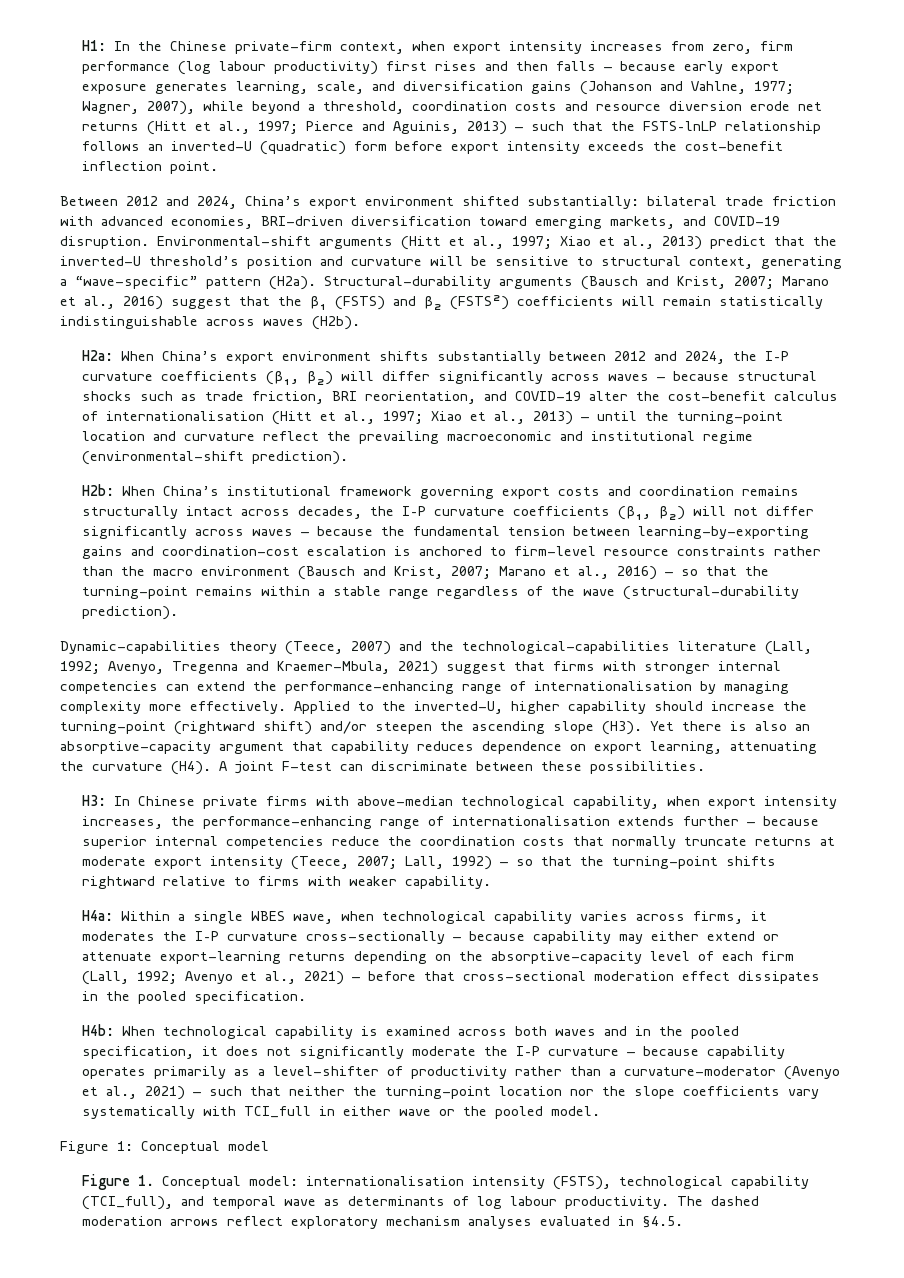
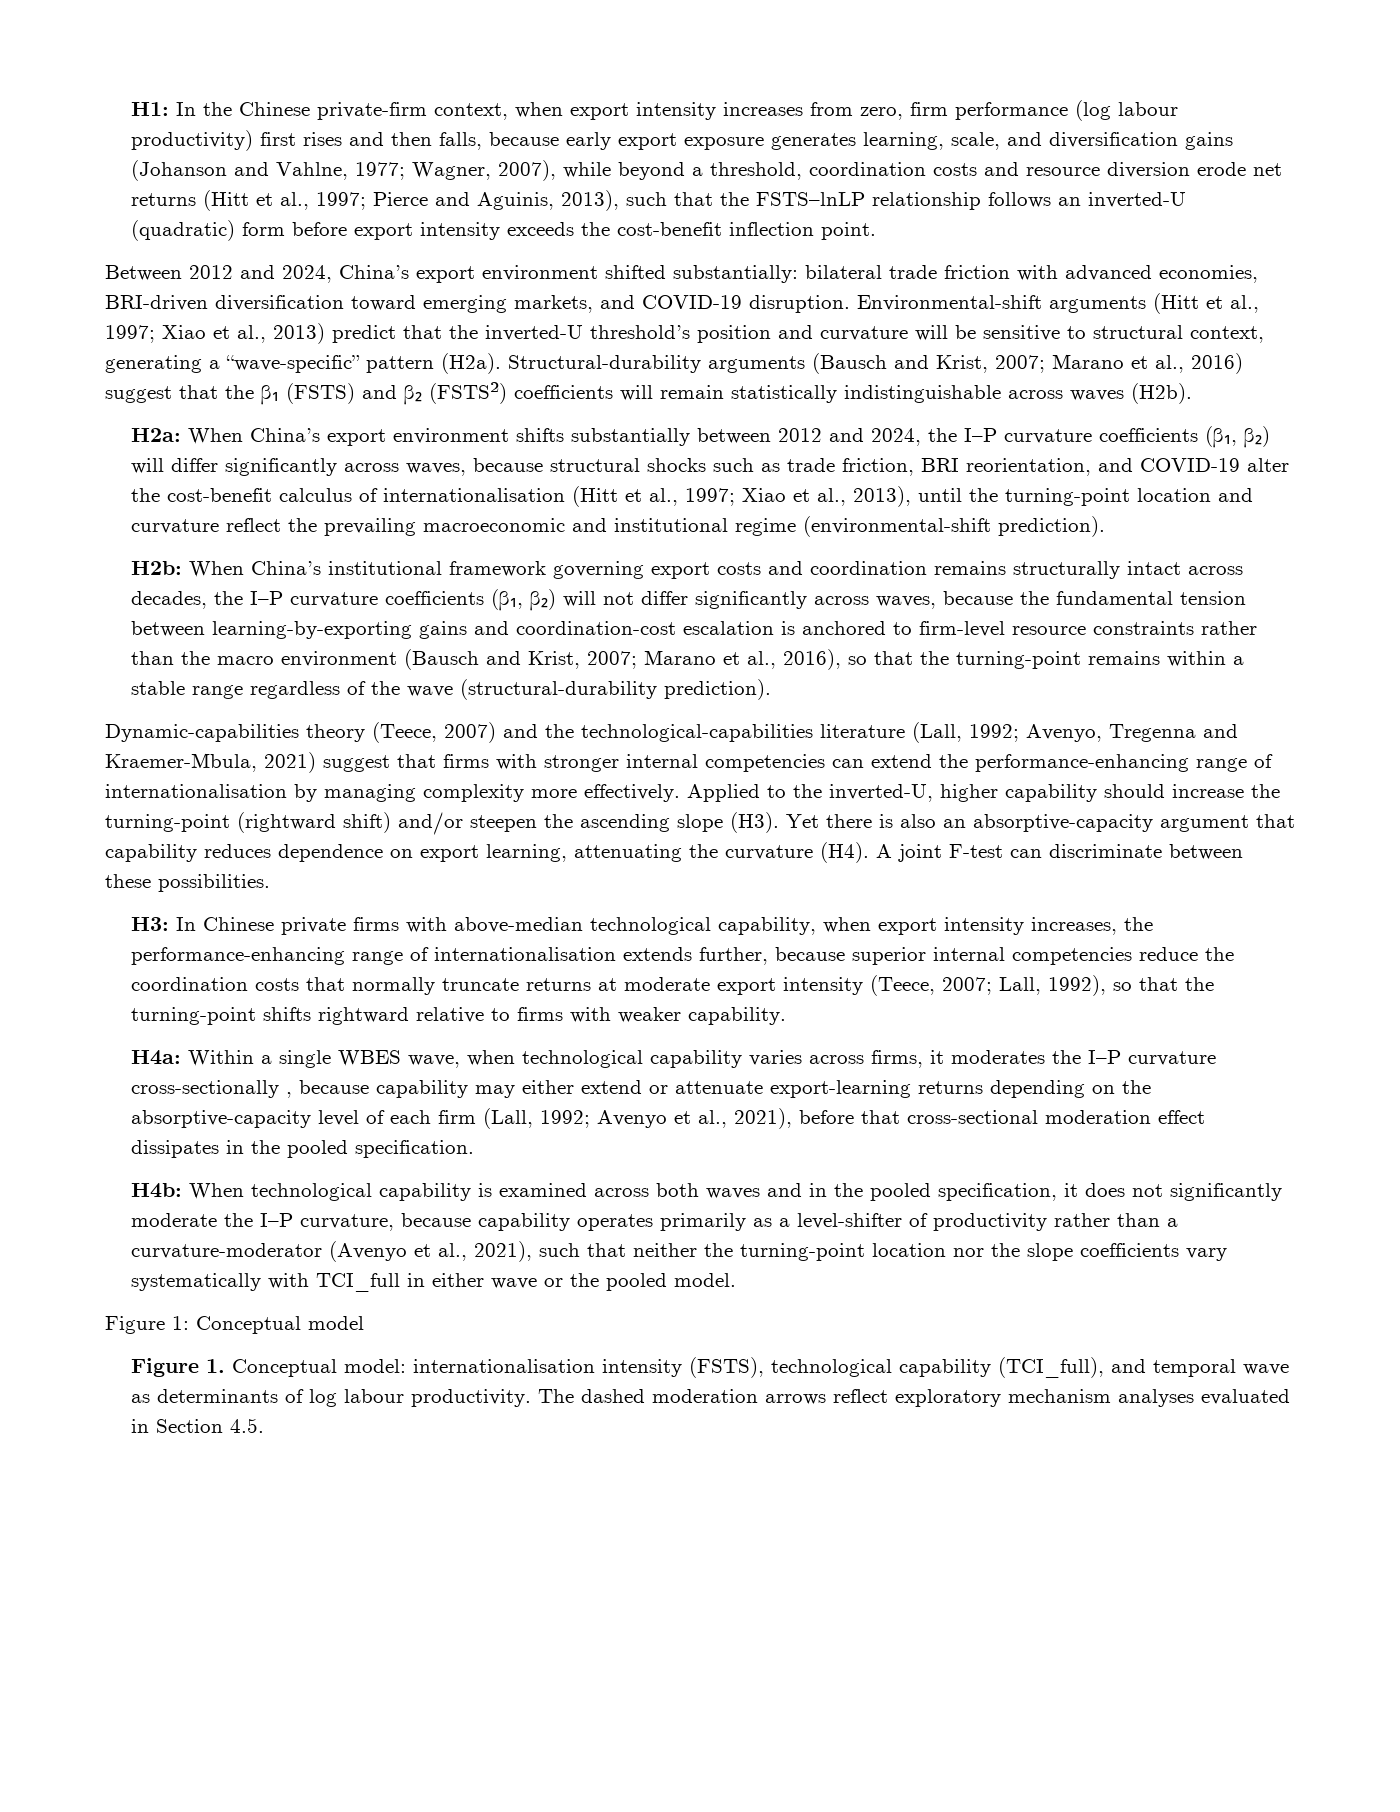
- In the Chinese private-firm context, when export intensity increases from zero, firm performance (log labour productivity) first rises and then falls — because early export exposure generates learning, scale, and diversification gains (Johanson and Vahlne, 1977;
+ In the Chinese private-firm context, when export intensity increases from zero, firm performance (log labour productivity) first rises and then falls, because early export exposure generates learning, scale, and diversification gains (Johanson and Vahlne, 1977;
- Pierce and Aguinis, 2013) — such that the FSTS–lnLP relationship follows an inverted-U (quadratic) form before export intensity exceeds the cost-benefit inflection point.
+ Pierce and Aguinis, 2013), such that the FSTS–lnLP relationship follows an inverted-U (quadratic) form before export intensity exceeds the cost-benefit inflection point.
- H2a: When China’s export environment shifts substantially between 2012 and 2024, the I–P curvature coefficients (β₁, β₂) will differ significantly across waves — because structural shocks such as trade friction, BRI reorientation, and COVID-19 alter the cost-benefit calculus of internationalisation (Hitt et al., 1997; Xiao et al., 2013) — until the turning-point location and curvature reflect the prevailing macroeconomic and institutional regime (environmental-shift prediction).
+ H2a: When China’s export environment shifts substantially between 2012 and 2024, the I–P curvature coefficients (β₁, β₂) will differ significantly across waves, because structural shocks such as trade friction, BRI reorientation, and COVID-19 alter the cost-benefit calculus of internationalisation (Hitt et al., 1997; Xiao et al., 2013), until the turning-point location and curvature reflect the prevailing macroeconomic and institutional regime (environmental-shift prediction).
- When China’s institutional framework governing export costs and coordination remains structurally intact across decades, the I–P curvature coefficients (β₁, β₂) will not differ significantly across waves — because the fundamental tension between learning-by-exporting gains and coordination-cost escalation is anchored to firm-level resource constraints rather than the macro environment (Bausch and Krist, 2007;
+ When China’s institutional framework governing export costs and coordination remains structurally intact across decades, the I–P curvature coefficients (β₁, β₂) will not differ significantly across waves, because the fundamental tension between learning-by-exporting gains and coordination-cost escalation is anchored to firm-level resource constraints rather than the macro environment (Bausch and Krist, 2007;
- Marano et al., 2016) — so that the turning-point remains within a stable range regardless of the wave (structural-durability prediction).
+ Marano et al., 2016), so that the turning-point remains within a stable range regardless of the wave (structural-durability prediction).
- H3: In Chinese private firms with above-median technological capability, when export intensity increases, the performance-enhancing range of internationalisation extends further — because superior internal competencies reduce the coordination costs that normally truncate returns at moderate export intensity (Teece, 2007; Lall, 1992) — so that the turning-point shifts rightward relative to firms with weaker capability.
+ H3: In Chinese private firms with above-median technological capability, when export intensity increases, the performance-enhancing range of internationalisation extends further, because superior internal competencies reduce the coordination costs that normally truncate returns at moderate export intensity (Teece, 2007; Lall, 1992), so that the turning-point shifts rightward relative to firms with weaker capability.
- H4a: Within a single WBES wave, when technological capability varies across firms, it moderates the I–P curvature cross-sectionally — because capability may either extend or attenuate export-learning returns depending on the absorptive-capacity level of each firm (Lall, 1992; Avenyo et al., 2021) — before that cross-sectional moderation effect dissipates in the pooled specification.
+ H4a: Within a single WBES wave, when technological capability varies across firms, it moderates the I–P curvature cross-sectionally , because capability may either extend or attenuate export-learning returns depending on the absorptive-capacity level of each firm (Lall, 1992; Avenyo et al., 2021), before that cross-sectional moderation effect dissipates in the pooled specification.
- H4b: When technological capability is examined across both waves and in the pooled specification, it does not significantly moderate the I–P curvature — because capability operates primarily as a level-shifter of productivity rather than a curvature-moderator (Avenyo et al., 2021) — such that neither the turning-point location nor the slope coefficients vary systematically with TCI_full in either wave or the pooled model.
+ H4b: When technological capability is examined across both waves and in the pooled specification, it does not significantly moderate the I–P curvature, because capability operates primarily as a level-shifter of productivity rather than a curvature-moderator (Avenyo et al., 2021), such that neither the turning-point location nor the slope coefficients vary systematically with TCI_full in either wave or the pooled model.
- The dashed moderation arrows reflect exploratory mechanism analyses evaluated in §4.5.
+ The dashed moderation arrows reflect exploratory mechanism analyses evaluated in Section 4.5.

